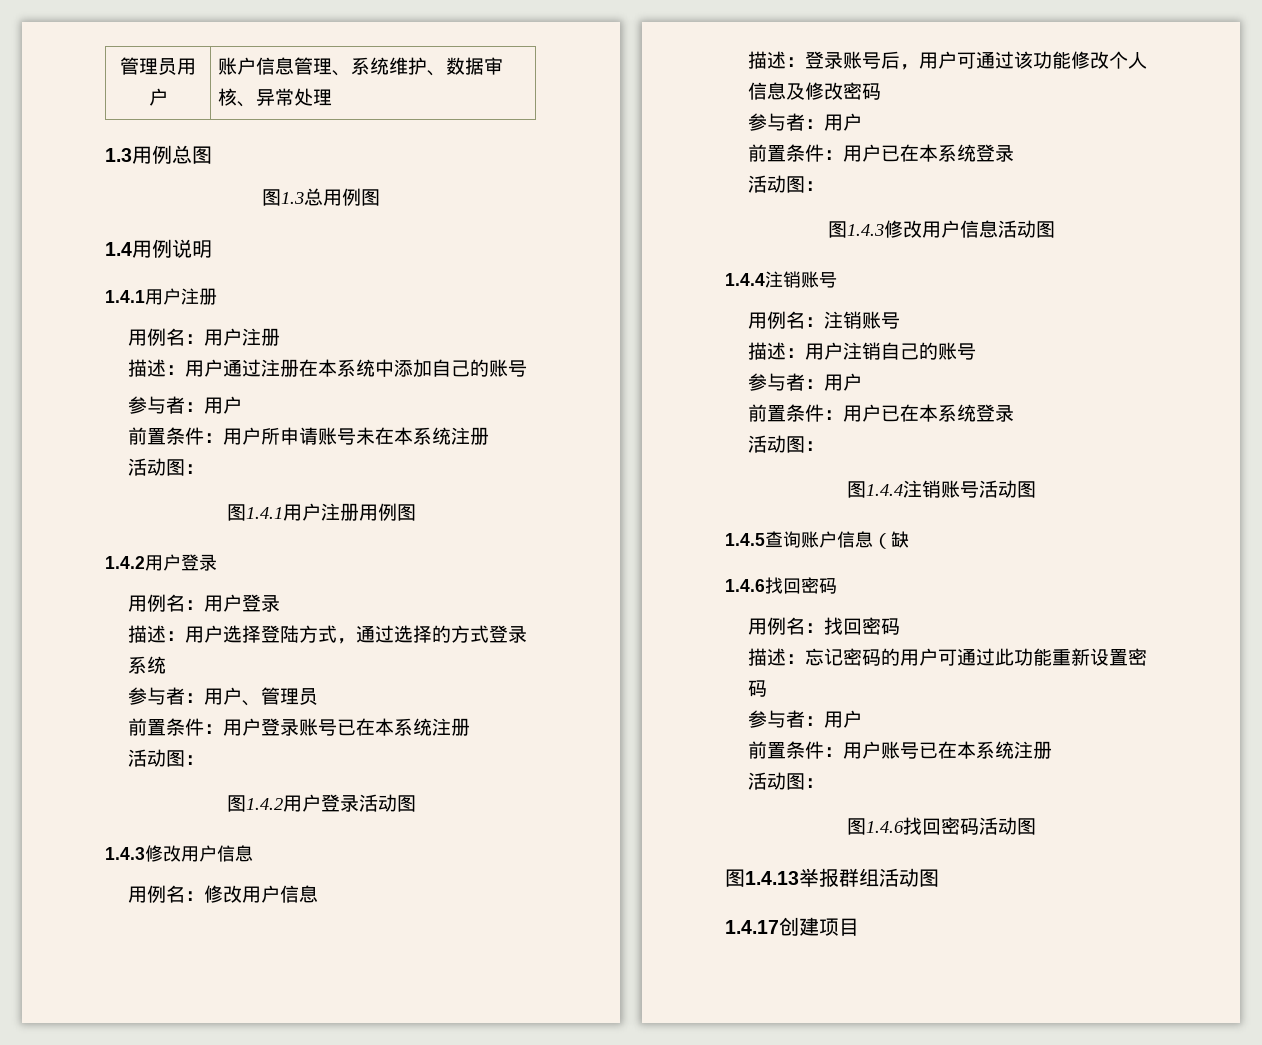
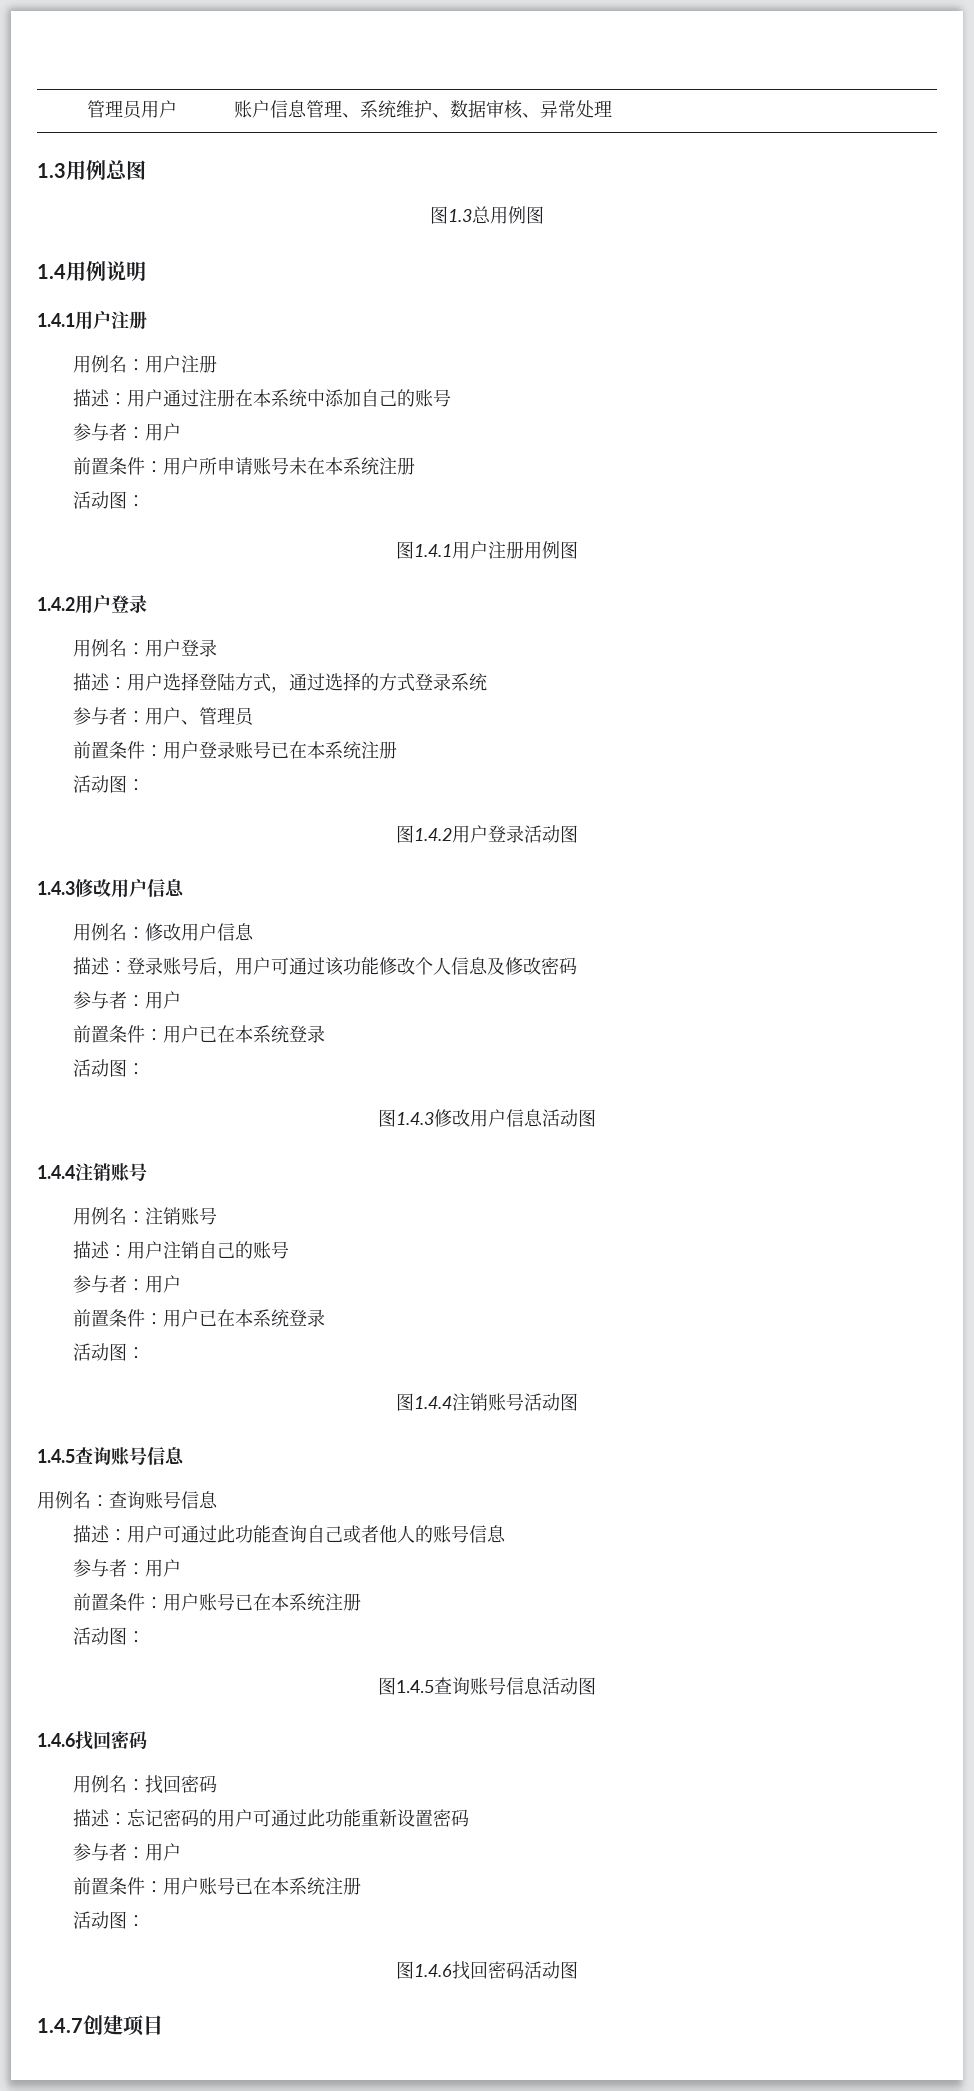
  图1.4.4注销账号活动图
- 1.4.5查询账户信息（缺
+ 1.4.5查询账号信息
+ 用例名：查询账号信息
+ 描述：用户可通过此功能查询自己或者他人的账号信息
+ 参与者：用户
+ 前置条件：用户账号已在本系统注册
+ 活动图：
+ 图1.4.5查询账号信息活动图
- 图1.4.13举报群组活动图
- 1.4.17创建项目
+ 1.4.7创建项目

